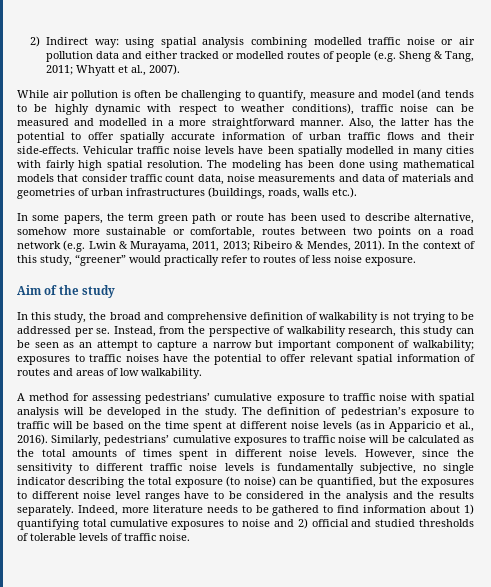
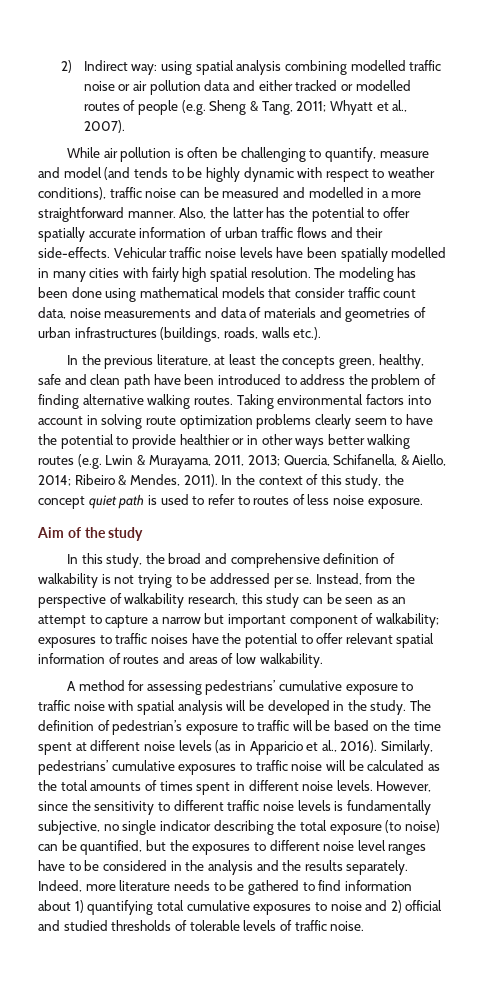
- In some papers, the term green path or route has been used to describe alternative, somehow more sustainable or comfortable, routes between two points on a road network (e.g. Lwin & Murayama, 2011, 2013; Ribeiro & Mendes, 2011).
+ In the previous literature, at least the concepts green, healthy, safe and clean path have been introduced to address the problem of finding alternative walking routes. Taking environmental factors into account in solving route optimization problems clearly seem to have the potential to provide healthier or in other ways better walking routes (e.g. Lwin & Murayama, 2011, 2013; Quercia, Schifanella, & Aiello, 2014; Ribeiro & Mendes, 2011).
- In the context of this study, “greener” would practically refer to routes of less noise exposure.
+ In the context of this study, the concept quiet path is used to refer to routes of less noise exposure.

